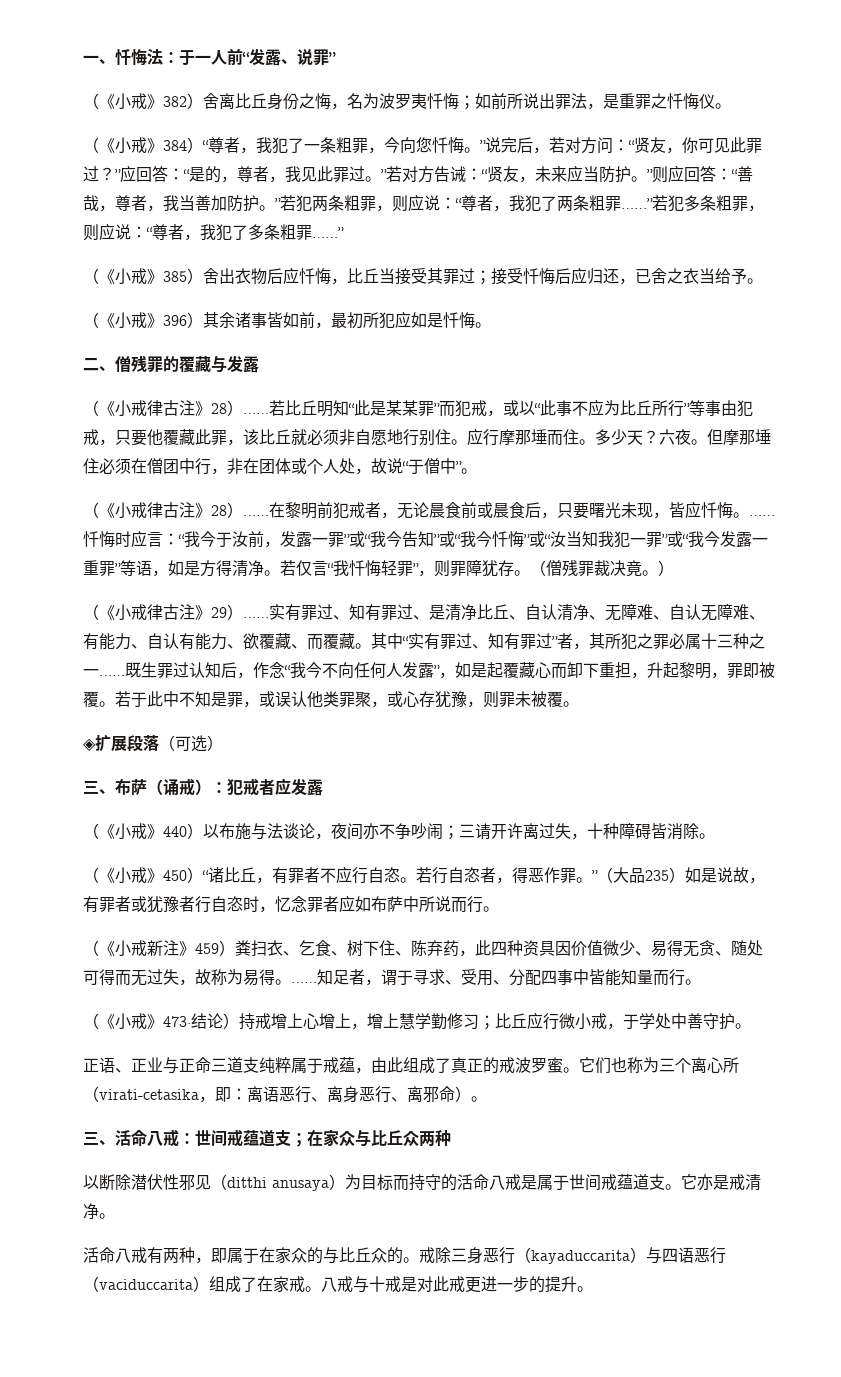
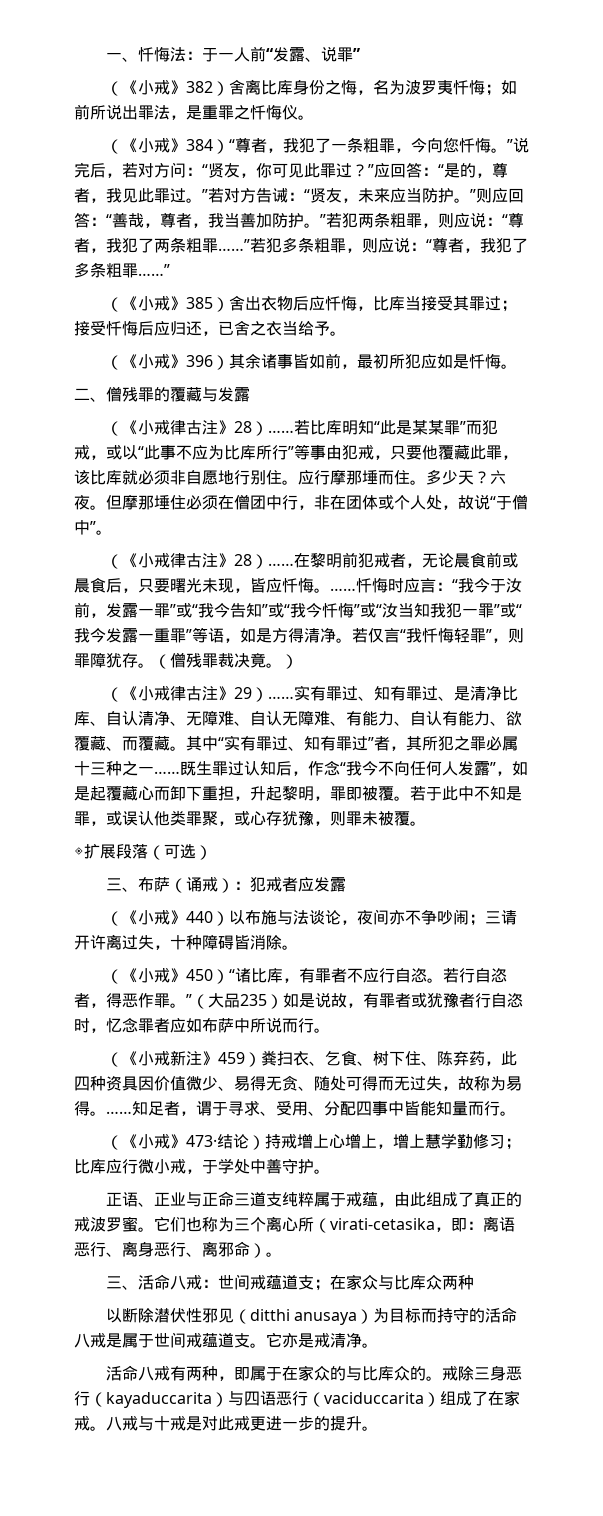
- （《小戒》382）舍离比丘身份之悔，名为波罗夷忏悔；如前所说出罪法，是重罪之忏悔仪。
+ （《小戒》382）舍离比库身份之悔，名为波罗夷忏悔；如前所说出罪法，是重罪之忏悔仪。
- （《小戒》385）舍出衣物后应忏悔，比丘当接受其罪过；接受忏悔后应归还，已舍之衣当给予。
+ （《小戒》385）舍出衣物后应忏悔，比库当接受其罪过；接受忏悔后应归还，已舍之衣当给予。
- 若比丘明知“此是某某罪”而犯戒，或以“此事不应为比丘所行”等事由犯戒，只要他覆藏此罪，该比丘就必须非自愿地行别住。
+ 若比库明知“此是某某罪”而犯戒，或以“此事不应为比库所行”等事由犯戒，只要他覆藏此罪，该比库就必须非自愿地行别住。
- 实有罪过、知有罪过、是清净比丘、自认清净、无障难、自认无障难、有能力、自认有能力、欲覆藏、而覆藏。
+ 实有罪过、知有罪过、是清净比库、自认清净、无障难、自认无障难、有能力、自认有能力、欲覆藏、而覆藏。
- （《小戒》450）“诸比丘，有罪者不应行自恣。
+ （《小戒》450）“诸比库，有罪者不应行自恣。
- （《小戒》473·结论）持戒增上心增上，增上慧学勤修习；比丘应行微小戒，于学处中善守护。
+ （《小戒》473·结论）持戒增上心增上，增上慧学勤修习；比库应行微小戒，于学处中善守护。
- 三、活命八戒：世间戒蕴道支；在家众与比丘众两种
+ 三、活命八戒：世间戒蕴道支；在家众与比库众两种
- 活命八戒有两种，即属于在家众的与比丘众的。
+ 活命八戒有两种，即属于在家众的与比库众的。

